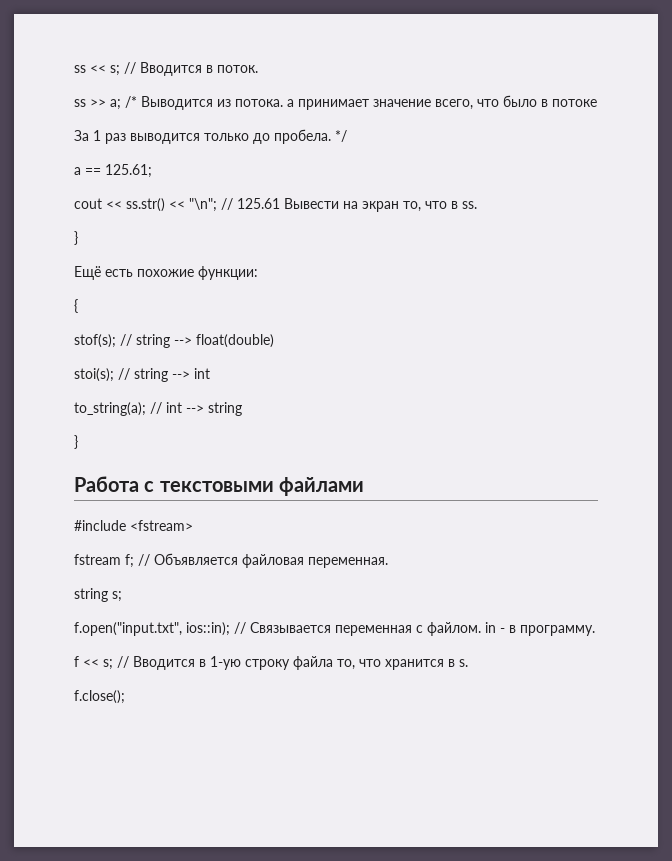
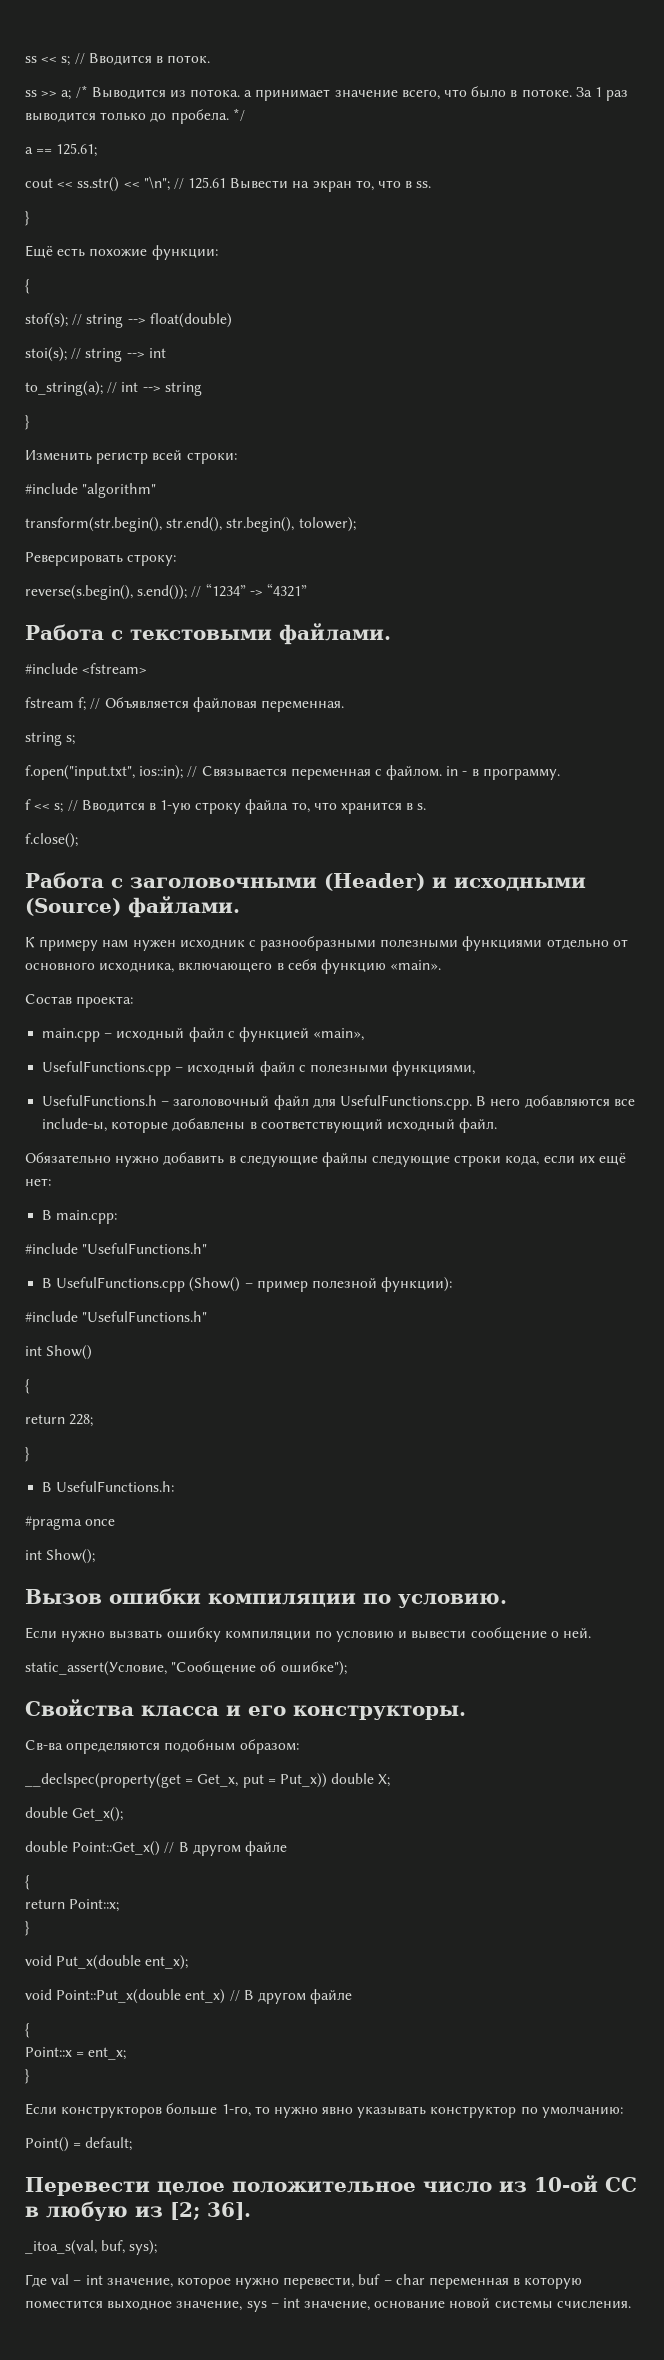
- ss >> a; /* Выводится из потока. a принимает значение всего, что было в потоке
- За 1 раз выводится только до пробела.
+ ss >> a; /* Выводится из потока. a принимает значение всего, что было в потоке. За 1 раз выводится только до пробела.
+ Изменить регистр всей строки:
+ #include "algorithm"
+ transform(str.begin(), str.end(), str.begin(), tolower);
+ Реверсировать строку:
+ reverse(s.begin(), s.end()); // “1234” -> “4321”
- Работа с текстовыми файлами
+ Работа с текстовыми файлами.
+ Работа с заголовочными (Header) и исходными (Source) файлами.
+ К примеру нам нужен исходник с разнообразными полезными функциями отдельно от основного исходника, включающего в себя функцию «main».
+ Состав проекта:
+ main.cpp – исходный файл с функцией «main»,
+ UsefulFunctions.cpp – исходный файл с полезными функциями,
+ UsefulFunctions.h – заголовочный файл для UsefulFunctions.cpp. В него добавляются все include-ы, которые добавлены в соответствующий исходный файл.
+ Обязательно нужно добавить в следующие файлы следующие строки кода, если их ещё нет:
+ В main.cpp:
+ #include "UsefulFunctions.h"
+ В UsefulFunctions.cpp (Show() – пример полезной функции):
+ #include "UsefulFunctions.h"
+ int Show()
+ {
+ return 228;
+ }
+ В UsefulFunctions.h:
+ #pragma once
+ int Show();
+ Вызов ошибки компиляции по условию.
+ Если нужно вызвать ошибку компиляции по условию и вывести сообщение о ней.
+ static_assert(Условие, "Сообщение об ошибке");
+ Свойства класса и его конструкторы.
+ Св-ва определяются подобным образом:
+ __declspec(property(get = Get_x, put = Put_x)) double X;
+ double Get_x();
+ double Point::Get_x() // В другом файле
+ {
+ return Point::x;
+ }
+ void Put_x(double ent_x);
+ void Point::Put_x(double ent_x) // В другом файле
+ {
+ Point::x = ent_x;
+ }
+ Если конструкторов больше 1-го, то нужно явно указывать конструктор по умолчанию:
+ Point() = default;
+ Перевести целое положительное число из 10-ой СС в любую из [2; 36].
+ _itoa_s(val, buf, sys);
+ Где val – int значение, которое нужно перевести, buf – char переменная в которую поместится выходное значение, sys – int значение, основание новой системы счисления.

